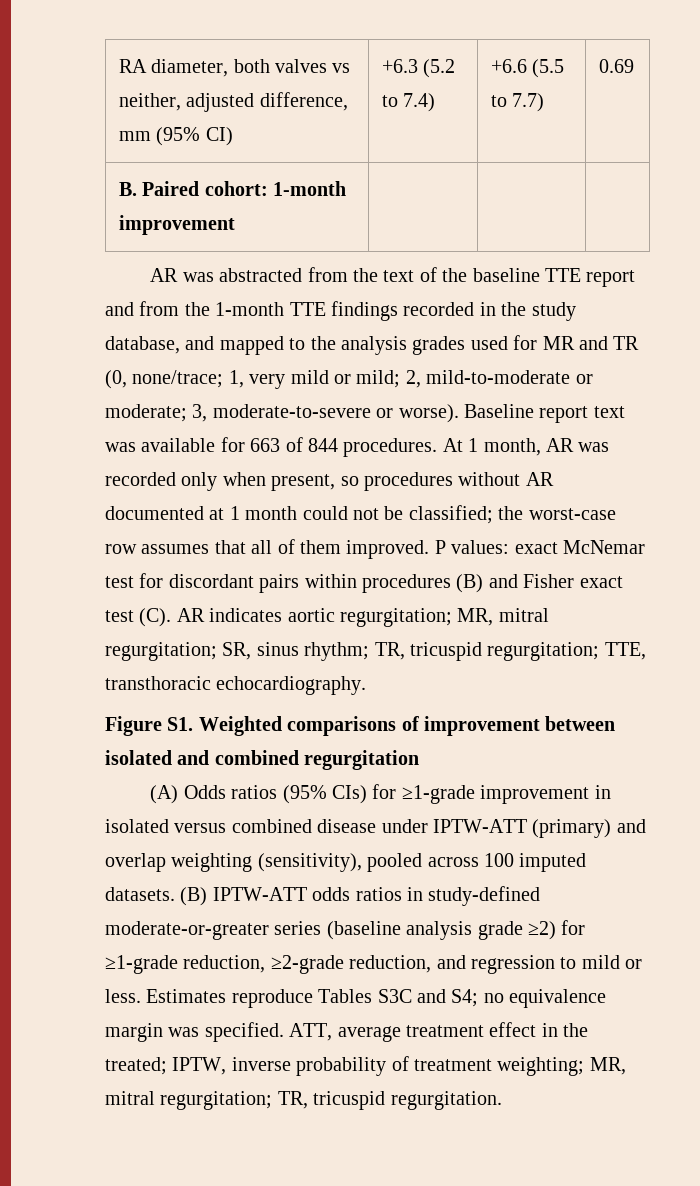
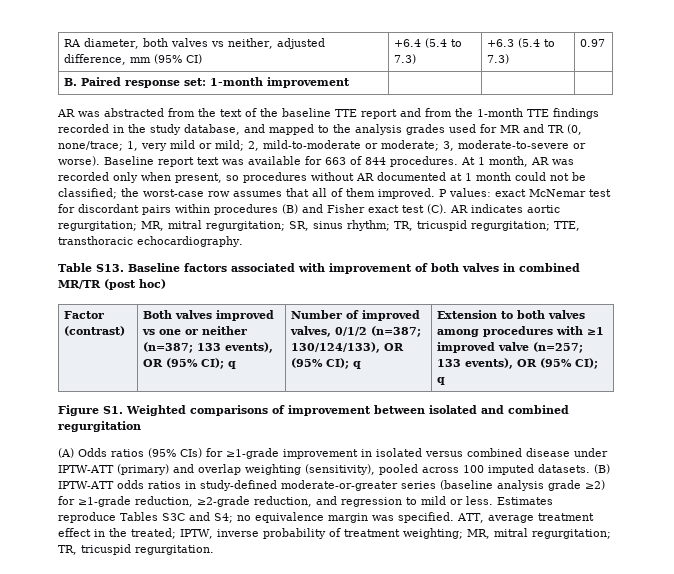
- RA diameter, both valves vs neither, adjusted difference, mm (95% CI) | +6.3 (5.2 to 7.4) | +6.6 (5.5 to 7.7) | 0.69
+ RA diameter, both valves vs neither, adjusted difference, mm (95% CI) | +6.4 (5.4 to 7.3) | +6.3 (5.4 to 7.3) | 0.97
- B. Paired cohort: 1-month improvement | | |
+ B. Paired response set: 1-month improvement | | |
+ Table S13. Baseline factors associated with improvement of both valves in combined MR/TR (post hoc)
+ Factor (contrast) | Both valves improved vs one or neither (n=387; 133 events), OR (95% CI); q | Number of improved valves, 0/1/2 (n=387; 130/124/133), OR (95% CI); q | Extension to both valves among procedures with ≥1 improved valve (n=257; 133 events), OR (95% CI); q

